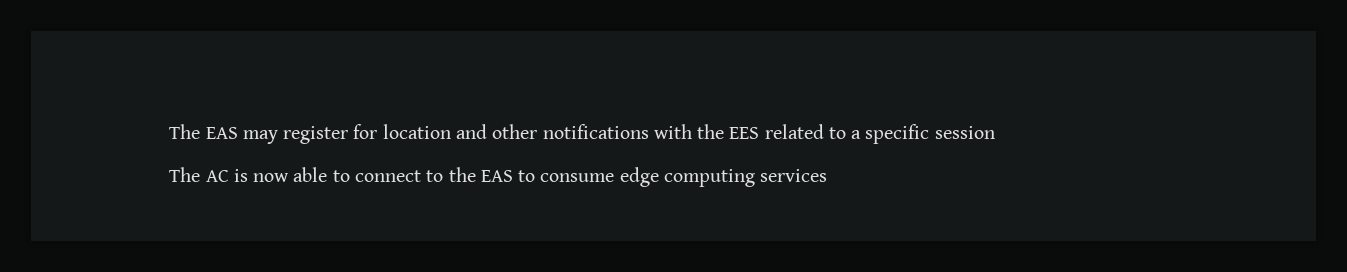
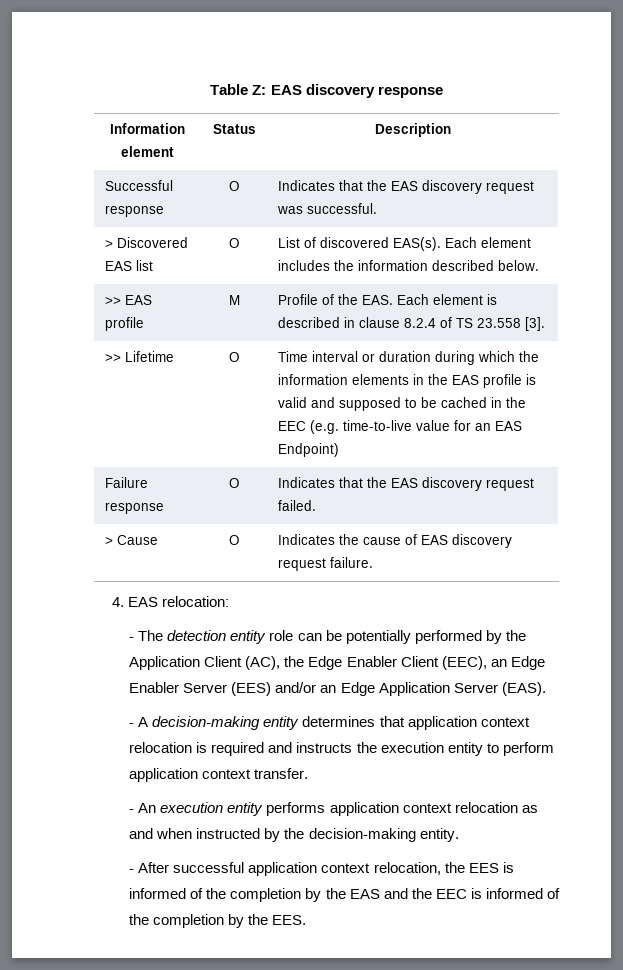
- The EAS may register for location and other notifications with the EES related to a specific session
- The AC is now able to connect to the EAS to consume edge computing services
+ Table Z: EAS discovery response
+ Information element | Status | Description
+ Successful response | O | Indicates that the EAS discovery request was successful.
+ > Discovered EAS list | O | List of discovered EAS(s). Each element includes the information described below.
+ >> EAS profile | M | Profile of the EAS. Each element is described in clause 8.2.4 of TS 23.558 [3].
+ >> Lifetime | O | Time interval or duration during which the information elements in the EAS profile is valid and supposed to be cached in the EEC (e.g. time-to-live value for an EAS Endpoint)
+ Failure response | O | Indicates that the EAS discovery request failed.
+ > Cause | O | Indicates the cause of EAS discovery request failure.
+ 4. EAS relocation:
+ - The detection entity role can be potentially performed by the Application Client (AC), the Edge Enabler Client (EEC), an Edge Enabler Server (EES) and/or an Edge Application Server (EAS).
+ - A decision-making entity determines that application context relocation is required and instructs the execution entity to perform application context transfer.
+ - An execution entity performs application context relocation as and when instructed by the decision-making entity.
+ - After successful application context relocation, the EES is informed of the completion by the EAS and the EEC is informed of the completion by the EES.

